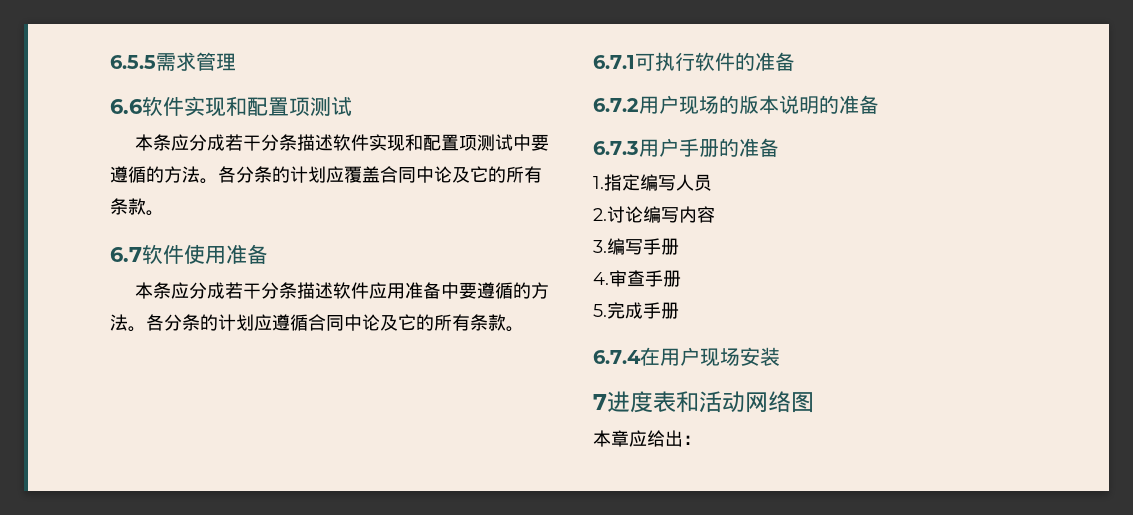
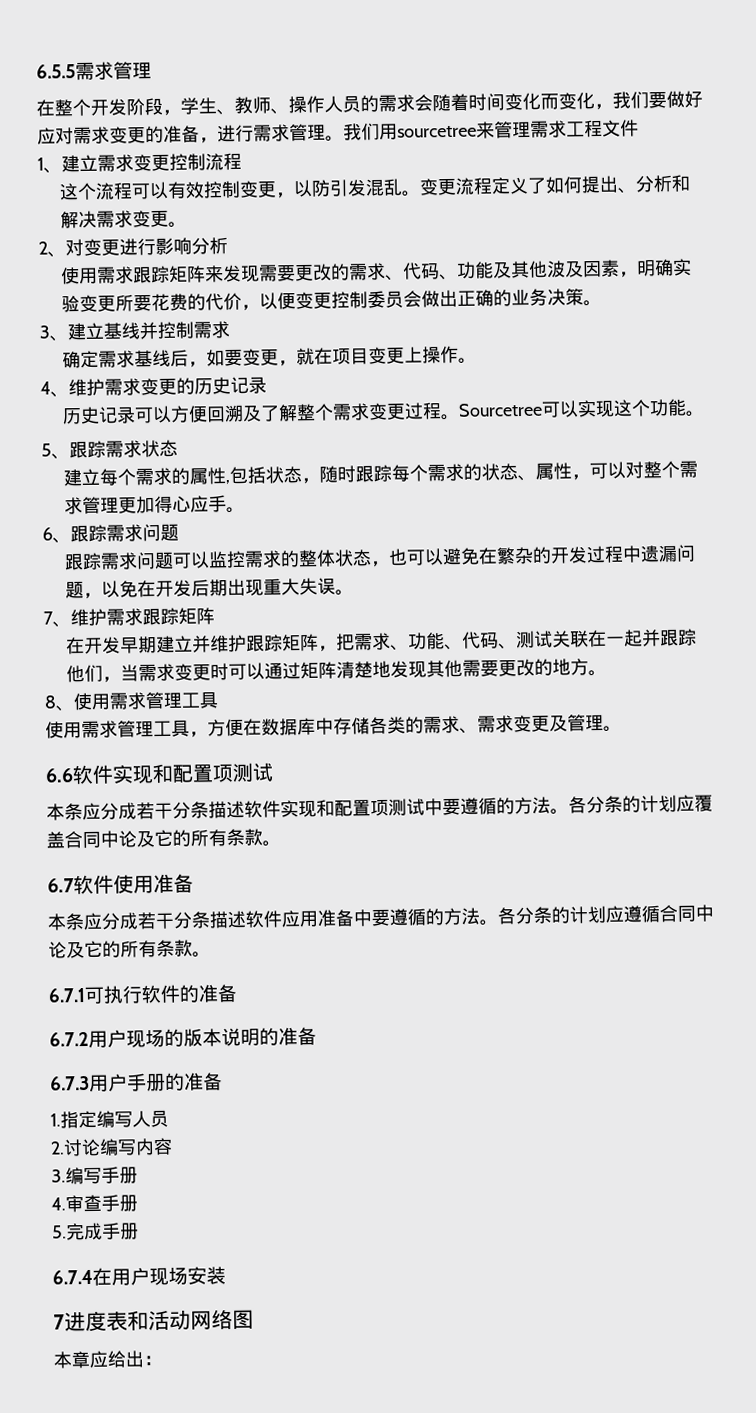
+ 在整个开发阶段，学生、教师、操作人员的需求会随着时间变化而变化，我们要做好应对需求变更的准备，进行需求管理。我们用sourcetree来管理需求工程文件
+ 1、建立需求变更控制流程
+ 这个流程可以有效控制变更，以防引发混乱。变更流程定义了如何提出、分析和解决需求变更。
+ 2、对变更进行影响分析
+ 使用需求跟踪矩阵来发现需要更改的需求、代码、功能及其他波及因素，明确实验变更所要花费的代价，以便变更控制委员会做出正确的业务决策。
+ 3、建立基线并控制需求
+ 确定需求基线后，如要变更，就在项目变更上操作。
+ 4、维护需求变更的历史记录
+ 历史记录可以方便回溯及了解整个需求变更过程。Sourcetree可以实现这个功能。
+ 5、跟踪需求状态
+ 建立每个需求的属性,包括状态，随时跟踪每个需求的状态、属性，可以对整个需求管理更加得心应手。
+ 6、跟踪需求问题
+ 跟踪需求问题可以监控需求的整体状态，也可以避免在繁杂的开发过程中遗漏问题，以免在开发后期出现重大失误。
+ 7、维护需求跟踪矩阵
+ 在开发早期建立并维护跟踪矩阵，把需求、功能、代码、测试关联在一起并跟踪他们，当需求变更时可以通过矩阵清楚地发现其他需要更改的地方。
+ 8、使用需求管理工具
+ 使用需求管理工具，方便在数据库中存储各类的需求、需求变更及管理。

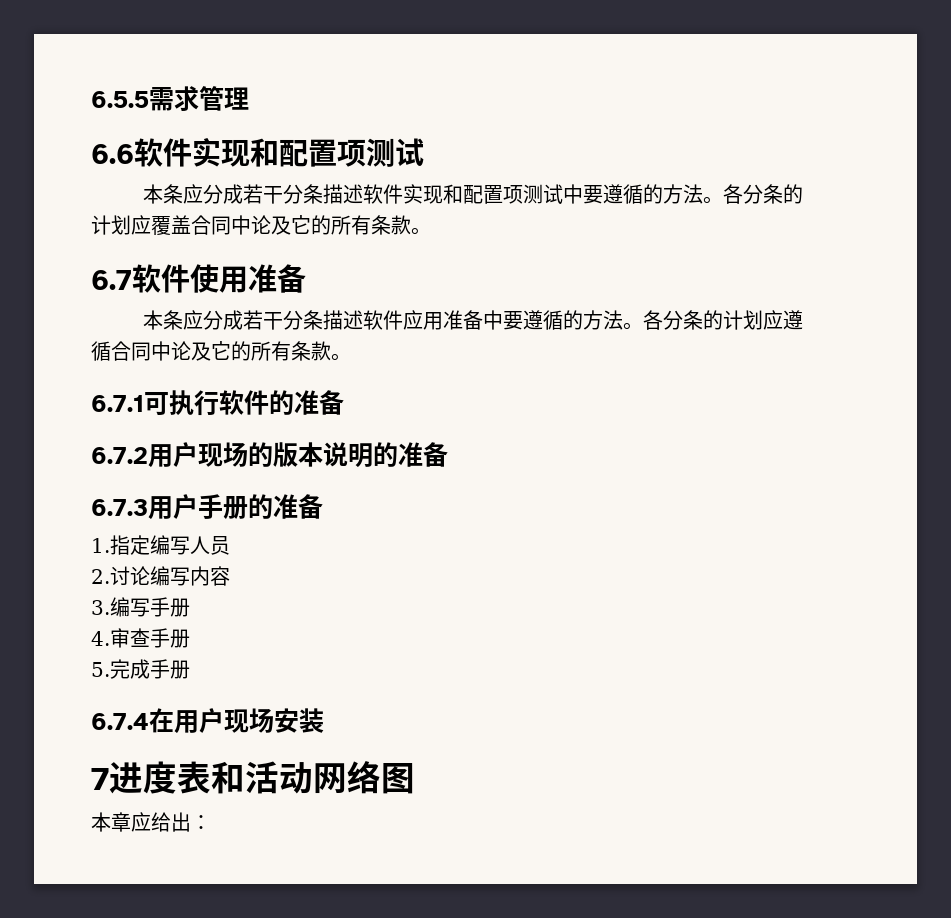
- 在整个开发阶段，学生、教师、操作人员的需求会随着时间变化而变化，我们要做好应对需求变更的准备，进行需求管理。我们用sourcetree来管理需求工程文件
- 1、建立需求变更控制流程
- 这个流程可以有效控制变更，以防引发混乱。变更流程定义了如何提出、分析和解决需求变更。
- 2、对变更进行影响分析
- 使用需求跟踪矩阵来发现需要更改的需求、代码、功能及其他波及因素，明确实验变更所要花费的代价，以便变更控制委员会做出正确的业务决策。
- 3、建立基线并控制需求
- 确定需求基线后，如要变更，就在项目变更上操作。
- 4、维护需求变更的历史记录
- 历史记录可以方便回溯及了解整个需求变更过程。Sourcetree可以实现这个功能。
- 5、跟踪需求状态
- 建立每个需求的属性,包括状态，随时跟踪每个需求的状态、属性，可以对整个需求管理更加得心应手。
- 6、跟踪需求问题
- 跟踪需求问题可以监控需求的整体状态，也可以避免在繁杂的开发过程中遗漏问题，以免在开发后期出现重大失误。
- 7、维护需求跟踪矩阵
- 在开发早期建立并维护跟踪矩阵，把需求、功能、代码、测试关联在一起并跟踪他们，当需求变更时可以通过矩阵清楚地发现其他需要更改的地方。
- 8、使用需求管理工具
- 使用需求管理工具，方便在数据库中存储各类的需求、需求变更及管理。

